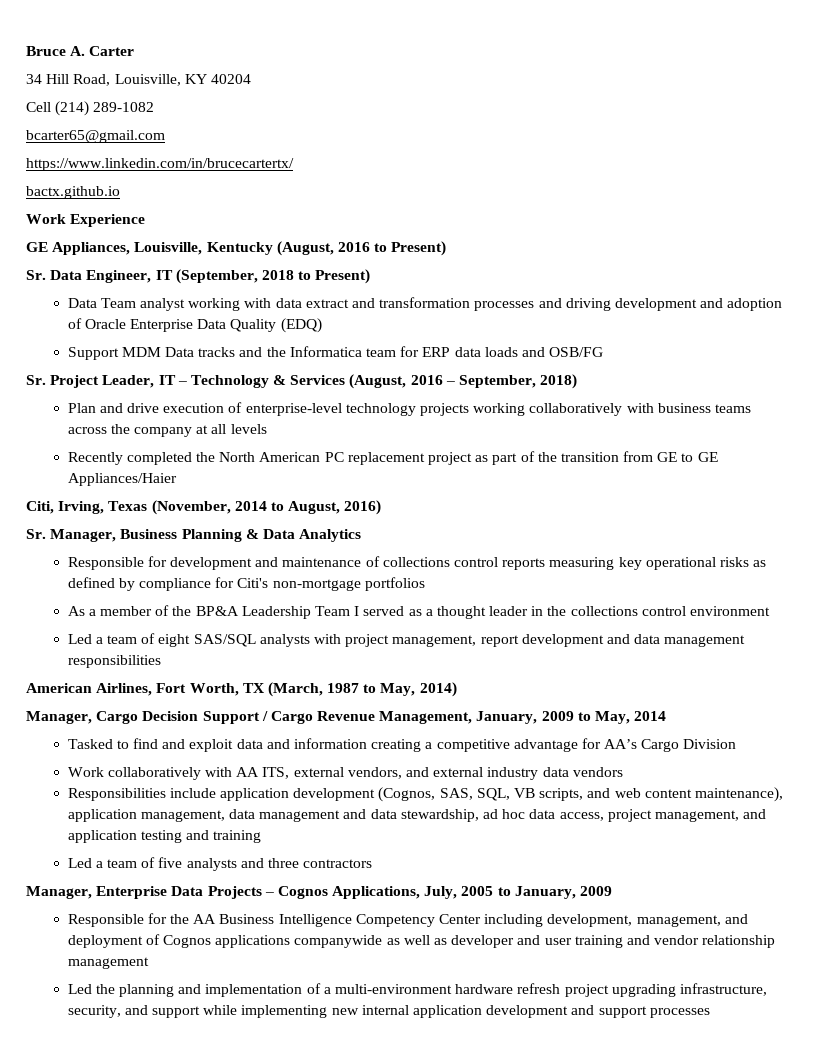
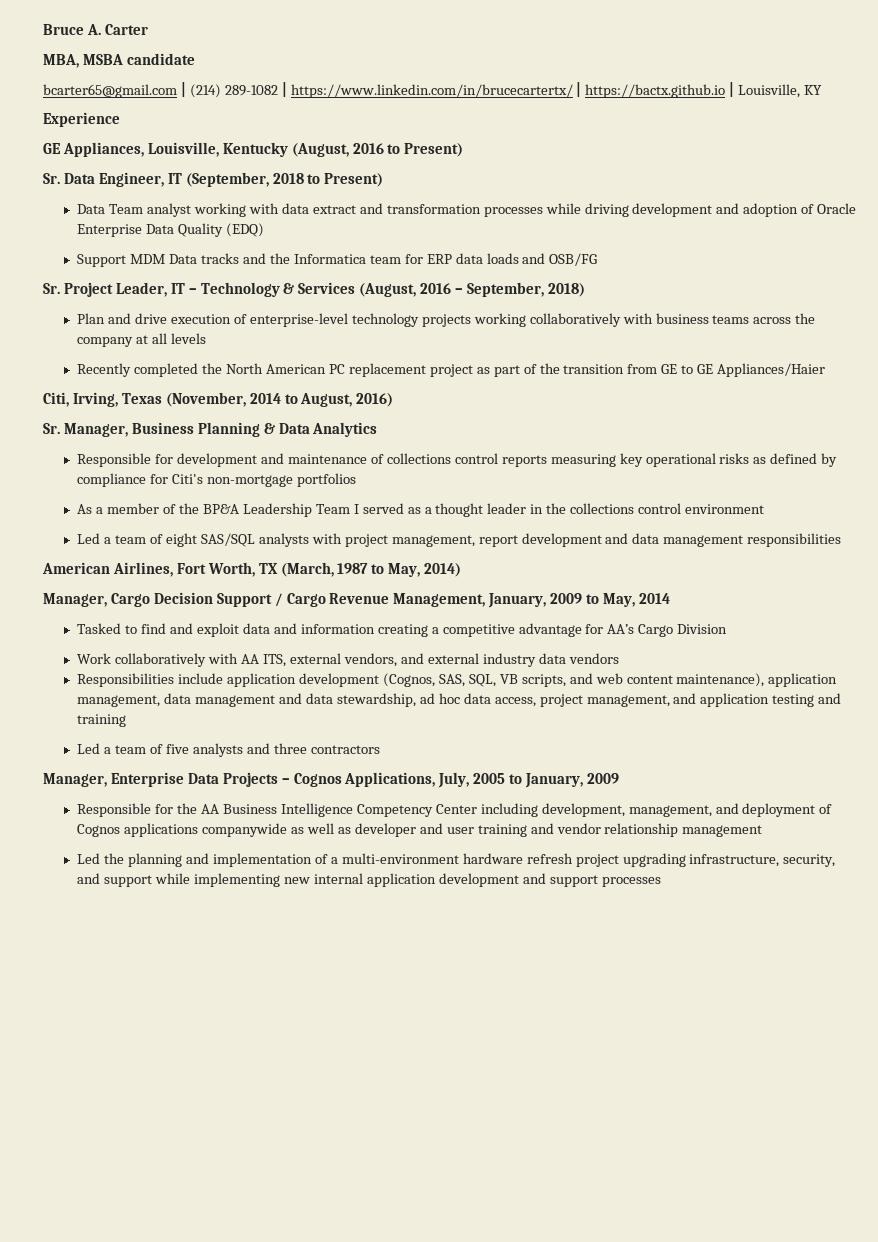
- 34 Hill Road, Louisville, KY 40204
- Cell (214) 289-1082
- bcarter65@gmail.com
- https://www.linkedin.com/in/brucecartertx/
- bactx.github.io
- Work Experience
+ MBA, MSBA candidate
+ bcarter65@gmail.com | (214) 289-1082 | https://www.linkedin.com/in/brucecartertx/ | https://bactx.github.io | Louisville, KY
+ Experience
- Data Team analyst working with data extract and transformation processes and driving development and adoption of Oracle Enterprise Data Quality (EDQ)
+ Data Team analyst working with data extract and transformation processes while driving development and adoption of Oracle Enterprise Data Quality (EDQ)

